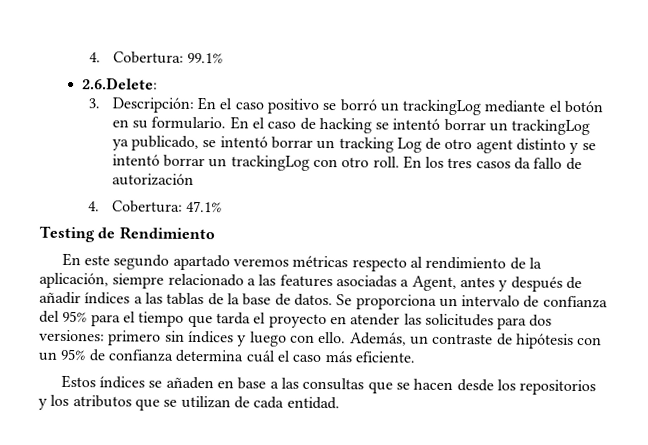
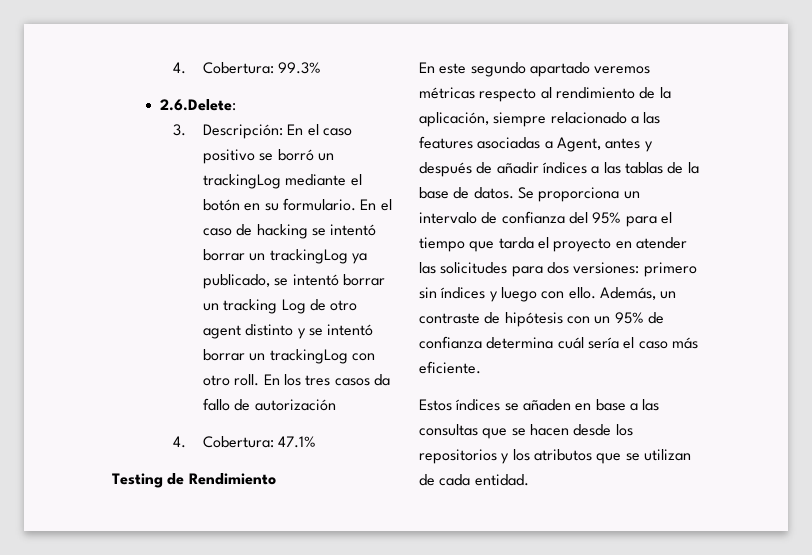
- 4. Cobertura: 99.1%
+ 4. Cobertura: 99.3%
- Además, un contraste de hipótesis con un 95% de confianza determina cuál el caso más eficiente.
+ Además, un contraste de hipótesis con un 95% de confianza determina cuál sería el caso más eficiente.

